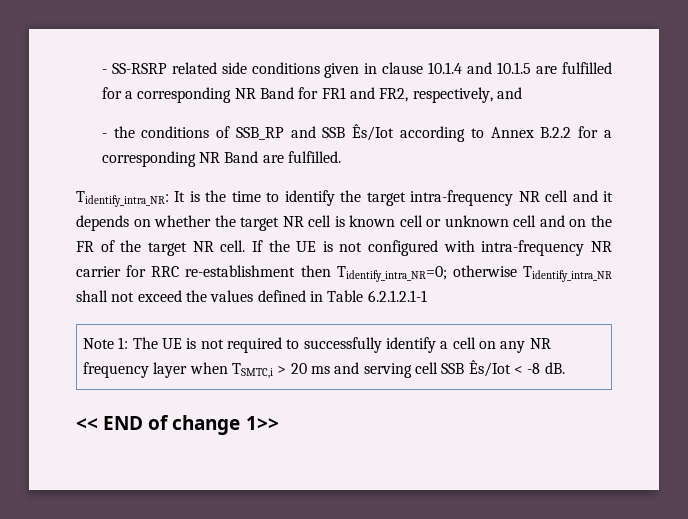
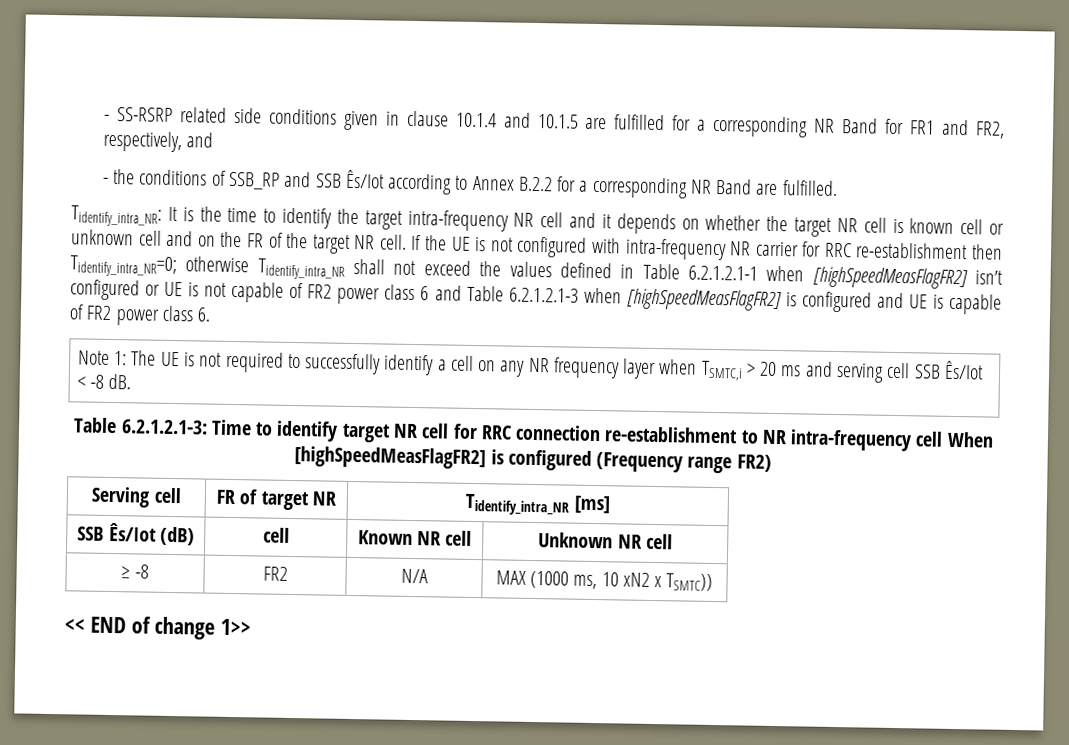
- If the UE is not configured with intra-frequency NR carrier for RRC re-establishment then Tidentify_intra_NR=0; otherwise Tidentify_intra_NR shall not exceed the values defined in Table 6.2.1.2.1-1
+ If the UE is not configured with intra-frequency NR carrier for RRC re-establishment then Tidentify_intra_NR=0; otherwise Tidentify_intra_NR shall not exceed the values defined in Table 6.2.1.2.1-1 when [highSpeedMeasFlagFR2] isn’t configured or UE is not capable of FR2 power class 6 and Table 6.2.1.2.1-3 when [highSpeedMeasFlagFR2] is configured and UE is capable of FR2 power class 6.
+ Table 6.2.1.2.1-3: Time to identify target NR cell for RRC connection re-establishment to NR intra-frequency cell When [highSpeedMeasFlagFR2] is configured (Frequency range FR2)
+ Serving cell | FR of target NR | Tidentify_intra_NR [ms]
+ SSB Ês/Iot (dB) | cell | Known NR cell | Unknown NR cell
+ ≥ -8 | FR2 | N/A | MAX (1000 ms, 10 xN2 x TSMTC))

